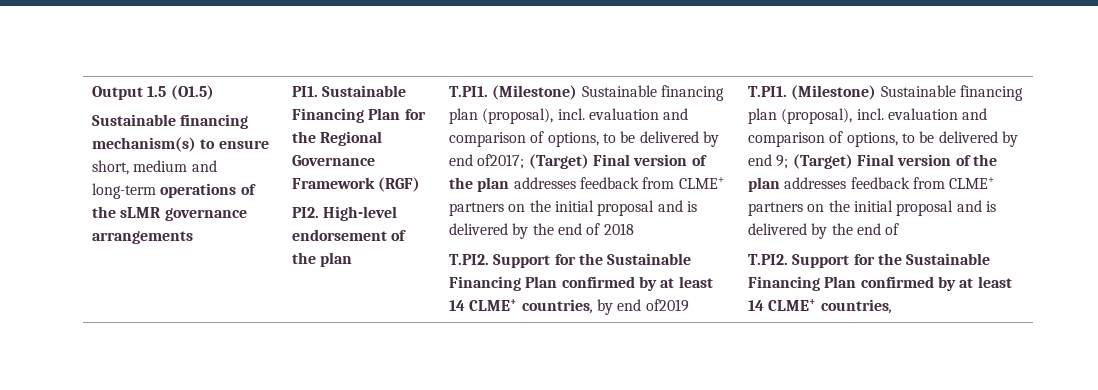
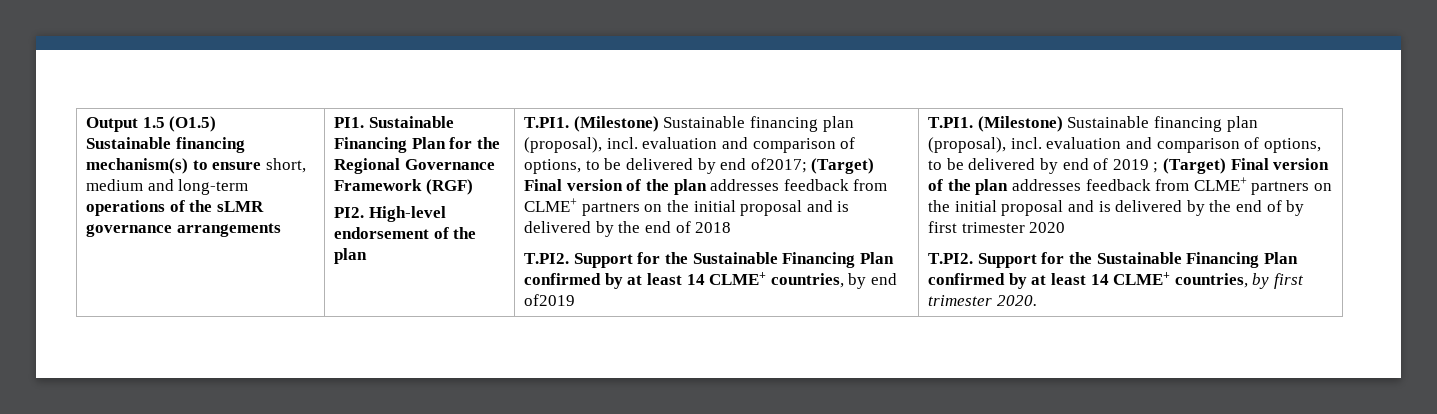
- T.PI1. (Milestone) Sustainable financing plan (proposal), incl. evaluation and comparison of options, to be delivered by end 9; (Target) Final version of the plan addresses feedback from CLME+ partners on the initial proposal and is delivered by the end of
- T.PI2. Support for the Sustainable Financing Plan confirmed by at least 14 CLME+ countries,
+ T.PI1. (Milestone) Sustainable financing plan (proposal), incl. evaluation and comparison of options, to be delivered by end of 2019 ; (Target) Final version of the plan addresses feedback from CLME+ partners on the initial proposal and is delivered by the end of by first trimester 2020
+ T.PI2. Support for the Sustainable Financing Plan confirmed by at least 14 CLME+ countries, by first trimester 2020.

